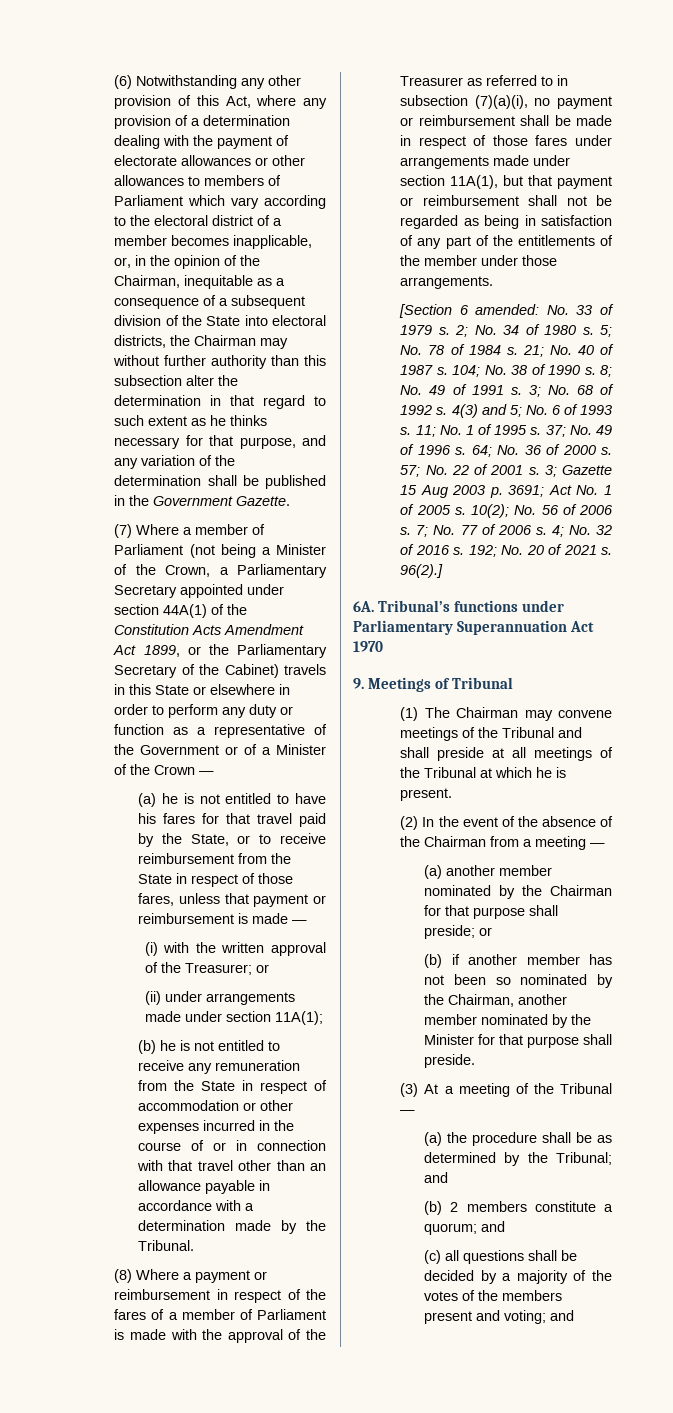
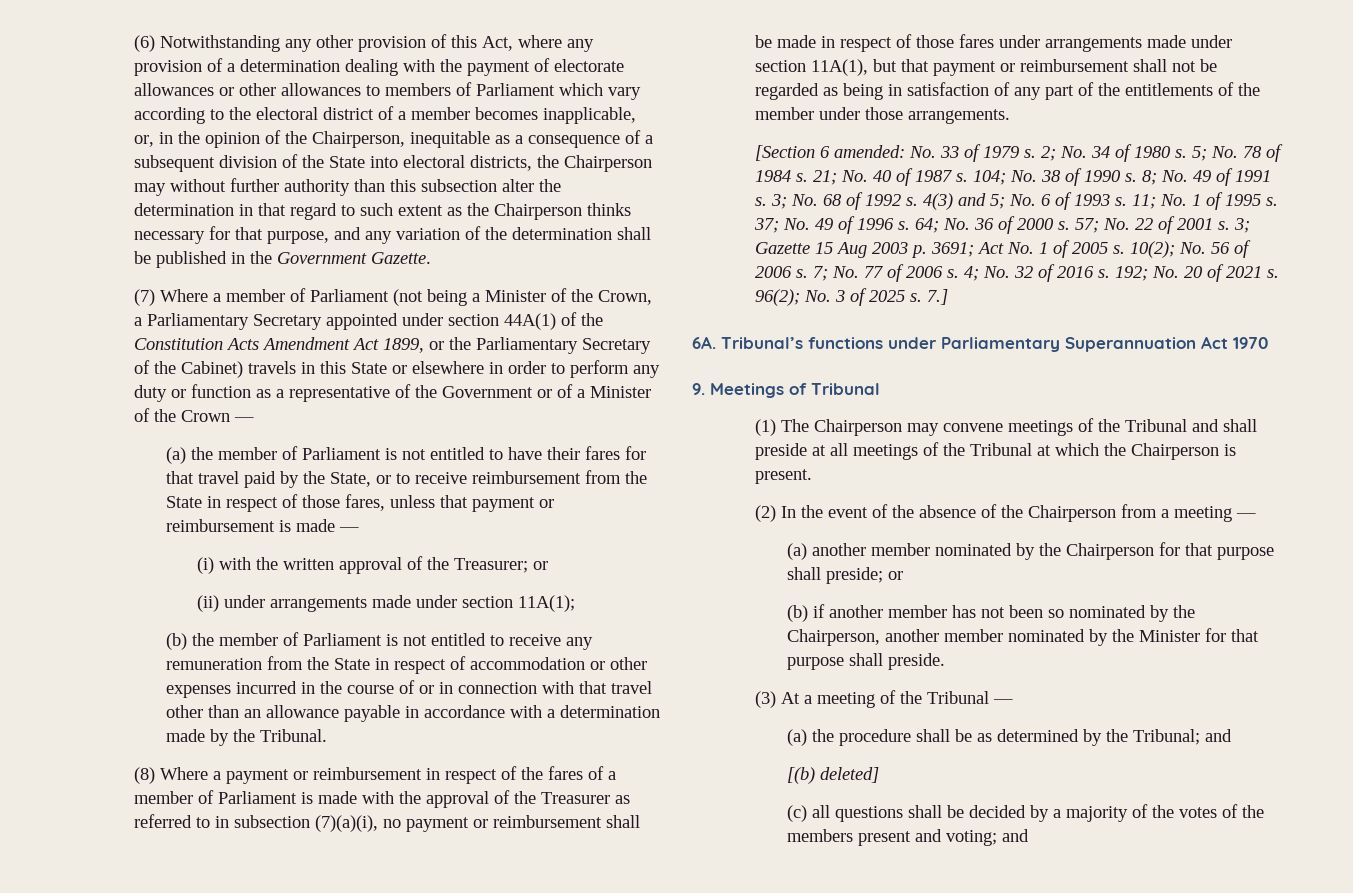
- (6) Notwithstanding any other provision of this Act, where any provision of a determination dealing with the payment of electorate allowances or other allowances to members of Parliament which vary according to the electoral district of a member becomes inapplicable, or, in the opinion of the Chairman, inequitable as a consequence of a subsequent division of the State into electoral districts, the Chairman may without further authority than this subsection alter the determination in that regard to such extent as he thinks necessary for that purpose, and any variation of the determination shall be published in the Government Gazette.
+ (6) Notwithstanding any other provision of this Act, where any provision of a determination dealing with the payment of electorate allowances or other allowances to members of Parliament which vary according to the electoral district of a member becomes inapplicable, or, in the opinion of the Chairperson, inequitable as a consequence of a subsequent division of the State into electoral districts, the Chairperson may without further authority than this subsection alter the determination in that regard to such extent as the Chairperson thinks necessary for that purpose, and any variation of the determination shall be published in the Government Gazette.
- (a) he is not entitled to have his fares for that travel paid by the State, or to receive reimbursement from the State in respect of those fares, unless that payment or reimbursement is made —
+ (a) the member of Parliament is not entitled to have their fares for that travel paid by the State, or to receive reimbursement from the State in respect of those fares, unless that payment or reimbursement is made —
- (b) he is not entitled to receive any remuneration from the State in respect of accommodation or other expenses incurred in the course of or in connection with that travel other than an allowance payable in accordance with a determination made by the Tribunal.
+ (b) the member of Parliament is not entitled to receive any remuneration from the State in respect of accommodation or other expenses incurred in the course of or in connection with that travel other than an allowance payable in accordance with a determination made by the Tribunal.
- 96(2).]
+ 96(2); No. 3 of 2025 s. 7.]
- (1) The Chairman may convene meetings of the Tribunal and shall preside at all meetings of the Tribunal at which he is present.
+ (1) The Chairperson may convene meetings of the Tribunal and shall preside at all meetings of the Tribunal at which the Chairperson is present.
- (2) In the event of the absence of the Chairman from a meeting —
+ (2) In the event of the absence of the Chairperson from a meeting —
- (a) another member nominated by the Chairman for that purpose shall preside; or
+ (a) another member nominated by the Chairperson for that purpose shall preside; or
- (b) if another member has not been so nominated by the Chairman, another member nominated by the Minister for that purpose shall preside.
+ (b) if another member has not been so nominated by the Chairperson, another member nominated by the Minister for that purpose shall preside.
- (b) 2 members constitute a quorum; and
+ [(b) deleted]

